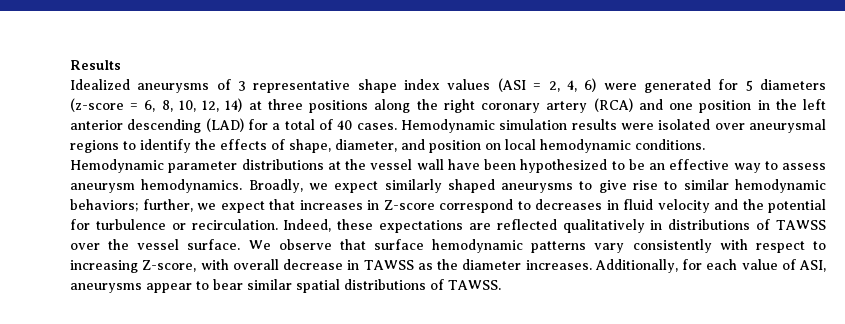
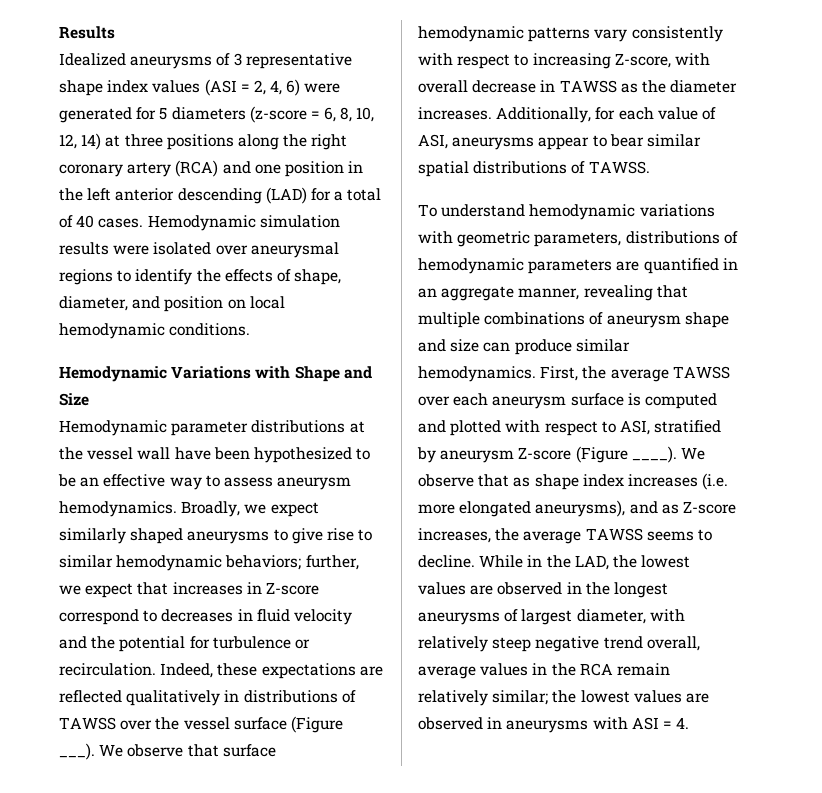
+ Hemodynamic Variations with Shape and Size
- Indeed, these expectations are reflected qualitatively in distributions of TAWSS over the vessel surface.
+ Indeed, these expectations are reflected qualitatively in distributions of TAWSS over the vessel surface (Figure ___).
+ To understand hemodynamic variations with geometric parameters, distributions of hemodynamic parameters are quantified in an aggregate manner, revealing that multiple combinations of aneurysm shape and size can produce similar hemodynamics. First, the average TAWSS over each aneurysm surface is computed and plotted with respect to ASI, stratified by aneurysm Z-score (Figure ____). We observe that as shape index increases (i.e. more elongated aneurysms), and as Z-score increases, the average TAWSS seems to decline. While in the LAD, the lowest values are observed in the longest aneurysms of largest diameter, with relatively steep negative trend overall, average values in the RCA remain relatively similar; the lowest values are observed in aneurysms with ASI = 4.

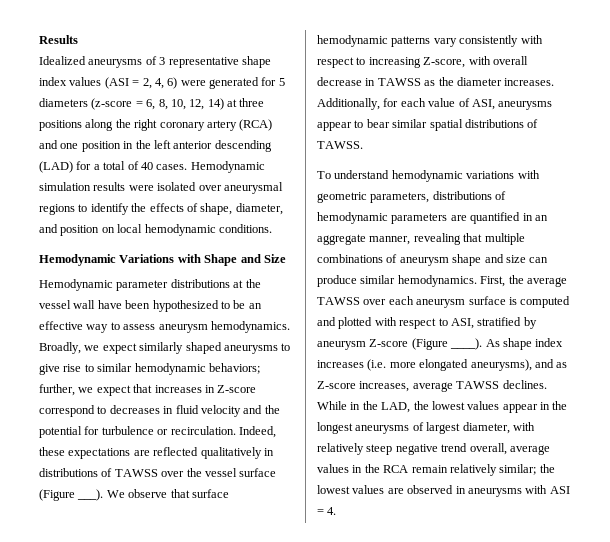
- We observe that as shape index increases (i.e. more elongated aneurysms), and as Z-score increases, the average TAWSS seems to decline.
+ As shape index increases (i.e. more elongated aneurysms), and as Z-score increases, average TAWSS declines.
- While in the LAD, the lowest values are observed in the longest aneurysms of largest diameter, with relatively steep negative trend overall, average values in the RCA remain relatively similar; the lowest values are observed in aneurysms with ASI = 4.
+ While in the LAD, the lowest values appear in the longest aneurysms of largest diameter, with relatively steep negative trend overall, average values in the RCA remain relatively similar; the lowest values are observed in aneurysms with ASI = 4.

